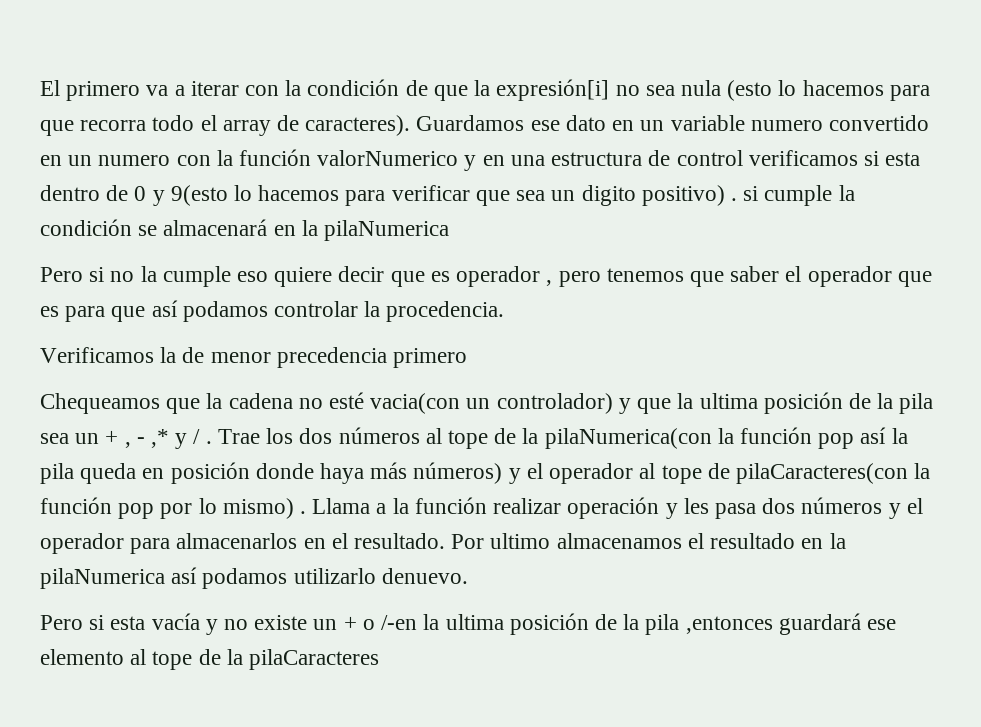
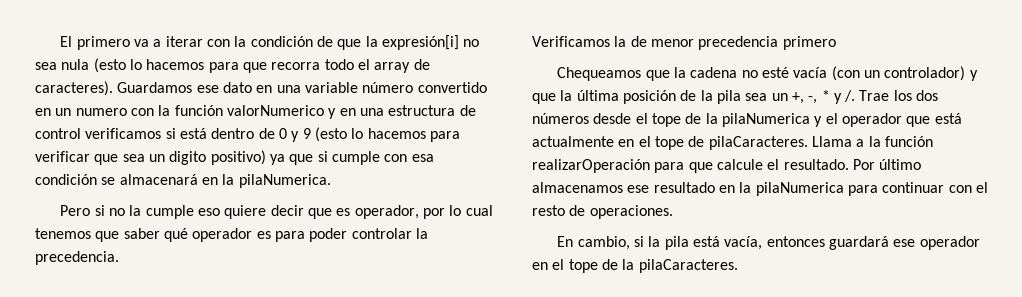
- Guardamos ese dato en un variable numero convertido en un numero con la función valorNumerico y en una estructura de control verificamos si esta dentro de 0 y 9(esto lo hacemos para verificar que sea un digito positivo) . si cumple la condición se almacenará en la pilaNumerica
+ Guardamos ese dato en una variable número convertido en un numero con la función valorNumerico y en una estructura de control verificamos si está dentro de 0 y 9 (esto lo hacemos para verificar que sea un digito positivo) ya que si cumple con esa condición se almacenará en la pilaNumerica.
- Pero si no la cumple eso quiere decir que es operador , pero tenemos que saber el operador que es para que así podamos controlar la procedencia.
+ Pero si no la cumple eso quiere decir que es operador, por lo cual tenemos que saber qué operador es para poder controlar la precedencia.
- Chequeamos que la cadena no esté vacia(con un controlador) y que la ultima posición de la pila sea un + , - ,* y / .
+ Chequeamos que la cadena no esté vacía (con un controlador) y que la última posición de la pila sea un +, -, * y /.
- Trae los dos números al tope de la pilaNumerica(con la función pop así la pila queda en posición donde haya más números) y el operador al tope de pilaCaracteres(con la función pop por lo mismo) . Llama a la función realizar operación y les pasa dos números y el operador para almacenarlos en el resultado. Por ultimo almacenamos el resultado en la pilaNumerica así podamos utilizarlo denuevo.
- Pero si esta vacía y no existe un + o /-en la ultima posición de la pila ,entonces guardará ese elemento al tope de la pilaCaracteres
+ Trae los dos números desde el tope de la pilaNumerica y el operador que está actualmente en el tope de pilaCaracteres. Llama a la función realizarOperación para que calcule el resultado. Por último almacenamos ese resultado en la pilaNumerica para continuar con el resto de operaciones.
+ En cambio, si la pila está vacía, entonces guardará ese operador en el tope de la pilaCaracteres.

